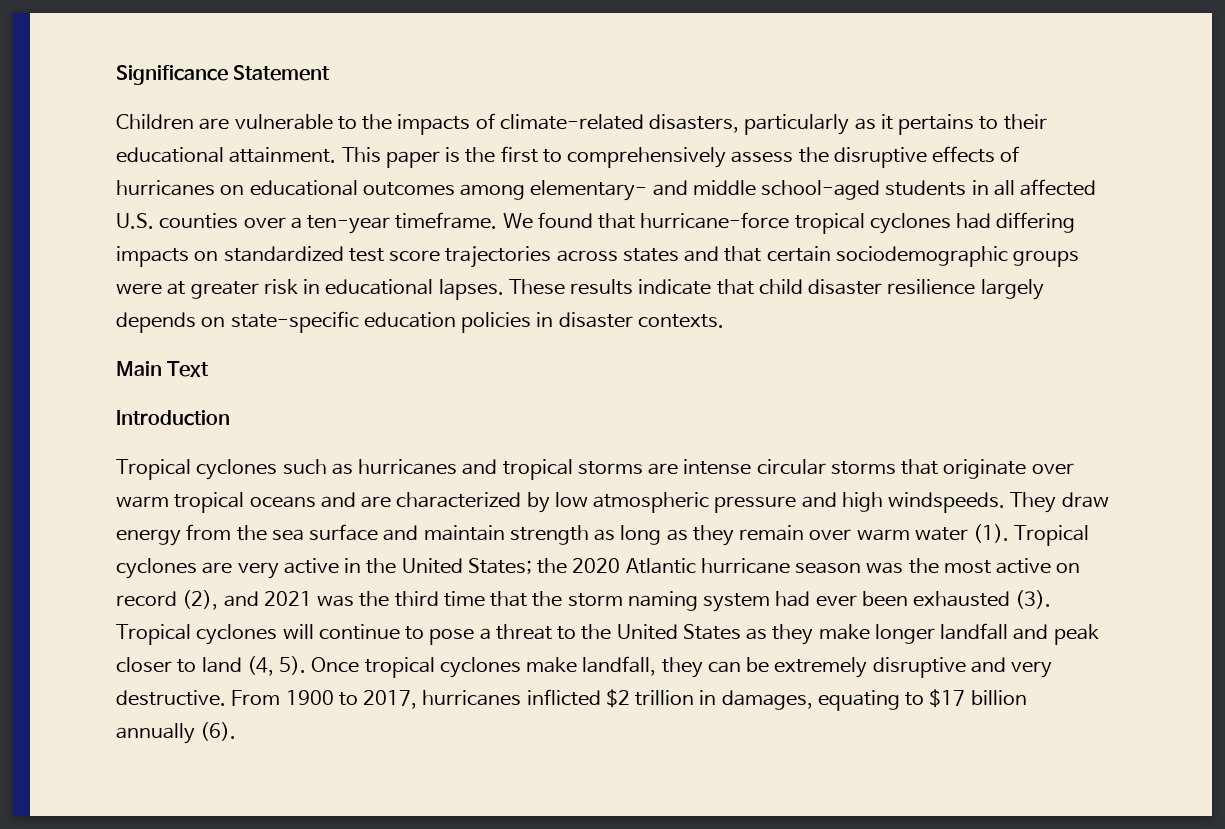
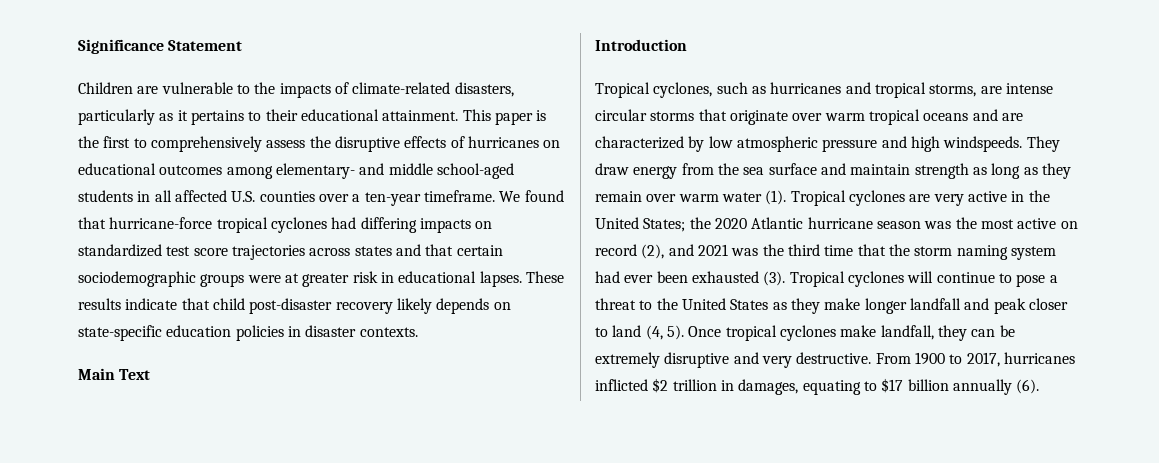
- These results indicate that child disaster resilience largely depends on state-specific education policies in disaster contexts.
+ These results indicate that child post-disaster recovery likely depends on state-specific education policies in disaster contexts.
- Tropical cyclones such as hurricanes and tropical storms are intense circular storms that originate over warm tropical oceans and are characterized by low atmospheric pressure and high windspeeds.
+ Tropical cyclones, such as hurricanes and tropical storms, are intense circular storms that originate over warm tropical oceans and are characterized by low atmospheric pressure and high windspeeds.

